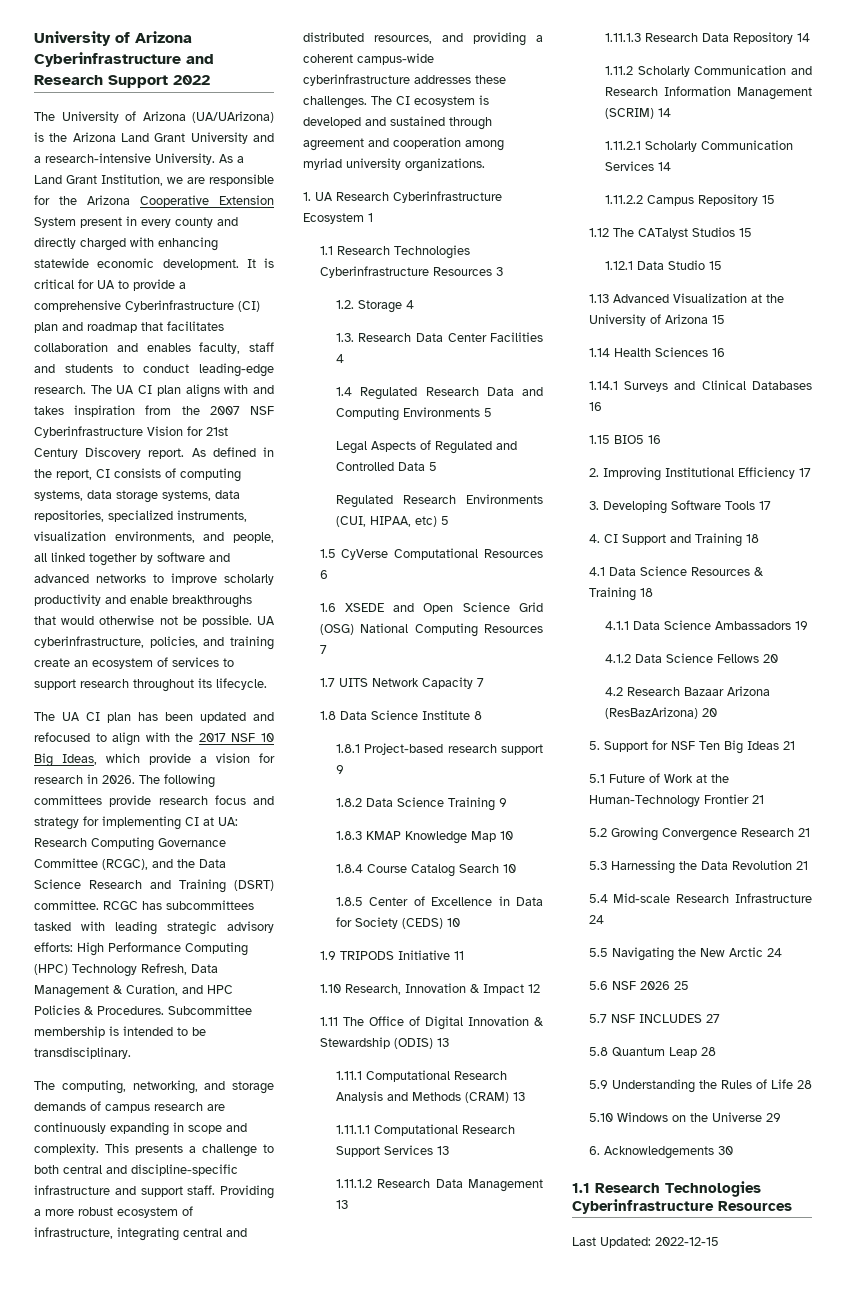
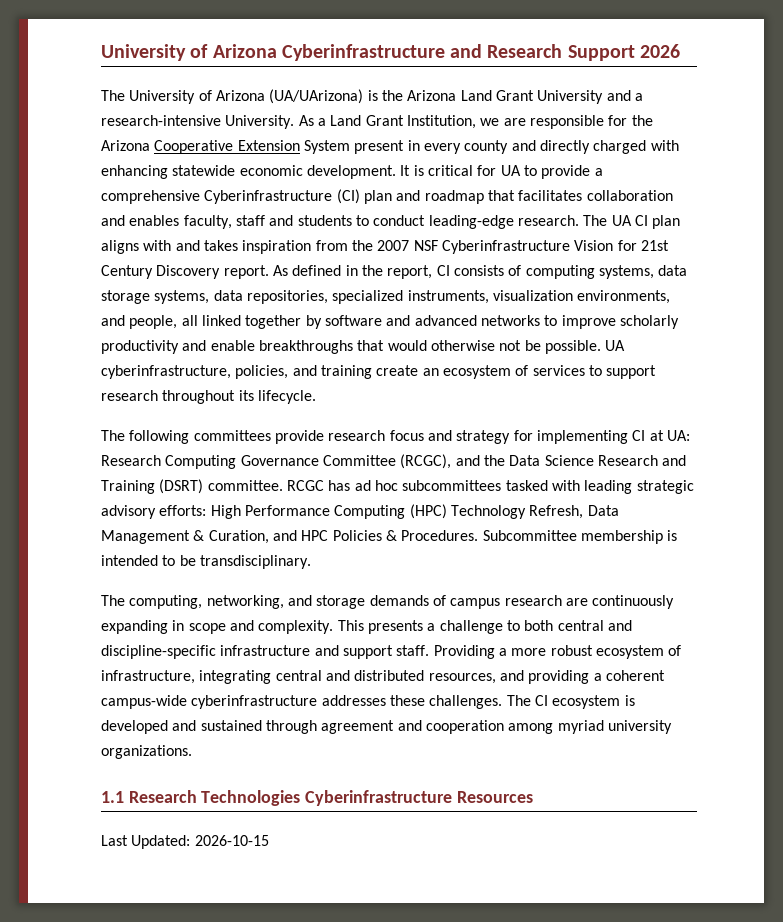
- University of Arizona Cyberinfrastructure and Research Support 2022
+ University of Arizona Cyberinfrastructure and Research Support 2026
- The UA CI plan has been updated and refocused to align with the 2017 NSF 10 Big Ideas, which provide a vision for research in 2026. The following committees provide research focus and strategy for implementing CI at UA: Research Computing Governance Committee (RCGC), and the Data Science Research and Training (DSRT) committee.
+ The following committees provide research focus and strategy for implementing CI at UA: Research Computing Governance Committee (RCGC), and the Data Science Research and Training (DSRT) committee.
- RCGC has subcommittees tasked with leading strategic advisory efforts: High Performance Computing (HPC) Technology Refresh, Data Management & Curation, and HPC Policies & Procedures.
+ RCGC has ad hoc subcommittees tasked with leading strategic advisory efforts: High Performance Computing (HPC) Technology Refresh, Data Management & Curation, and HPC Policies & Procedures.
- 1. UA Research Cyberinfrastructure Ecosystem 1
- 1.1 Research Technologies Cyberinfrastructure Resources 3
- 1.2. Storage 4
- 1.3. Research Data Center Facilities 4
- 1.4 Regulated Research Data and Computing Environments 5
- Legal Aspects of Regulated and Controlled Data 5
- Regulated Research Environments (CUI, HIPAA, etc) 5
- 1.5 CyVerse Computational Resources 6
- 1.6 XSEDE and Open Science Grid (OSG) National Computing Resources 7
- 1.7 UITS Network Capacity 7
- 1.8 Data Science Institute 8
- 1.8.1 Project-based research support 9
- 1.8.2 Data Science Training 9
- 1.8.3 KMAP Knowledge Map 10
- 1.8.4 Course Catalog Search 10
- 1.8.5 Center of Excellence in Data for Society (CEDS) 10
- 1.9 TRIPODS Initiative 11
- 1.10 Research, Innovation & Impact 12
- 1.11 The Office of Digital Innovation & Stewardship (ODIS) 13
- 1.11.1 Computational Research Analysis and Methods (CRAM) 13
- 1.11.1.1 Computational Research Support Services 13
- 1.11.1.2 Research Data Management 13
- 1.11.1.3 Research Data Repository 14
- 1.11.2 Scholarly Communication and Research Information Management (SCRIM) 14
- 1.11.2.1 Scholarly Communication Services 14
- 1.11.2.2 Campus Repository 15
- 1.12 The CATalyst Studios 15
- 1.12.1 Data Studio 15
- 1.13 Advanced Visualization at the University of Arizona 15
- 1.14 Health Sciences 16
- 1.14.1 Surveys and Clinical Databases 16
- 1.15 BIO5 16
- 2. Improving Institutional Efficiency 17
- 3. Developing Software Tools 17
- 4. CI Support and Training 18
- 4.1 Data Science Resources & Training 18
- 4.1.1 Data Science Ambassadors 19
- 4.1.2 Data Science Fellows 20
- 4.2 Research Bazaar Arizona (ResBazArizona) 20
- 5. Support for NSF Ten Big Ideas 21
- 5.1 Future of Work at the Human-Technology Frontier 21
- 5.2 Growing Convergence Research 21
- 5.3 Harnessing the Data Revolution 21
- 5.4 Mid-scale Research Infrastructure 24
- 5.5 Navigating the New Arctic 24
- 5.6 NSF 2026 25
- 5.7 NSF INCLUDES 27
- 5.8 Quantum Leap 28
- 5.9 Understanding the Rules of Life 28
- 5.10 Windows on the Universe 29
- 6. Acknowledgements 30
- Last Updated: 2022-12-15
+ Last Updated: 2026-10-15

